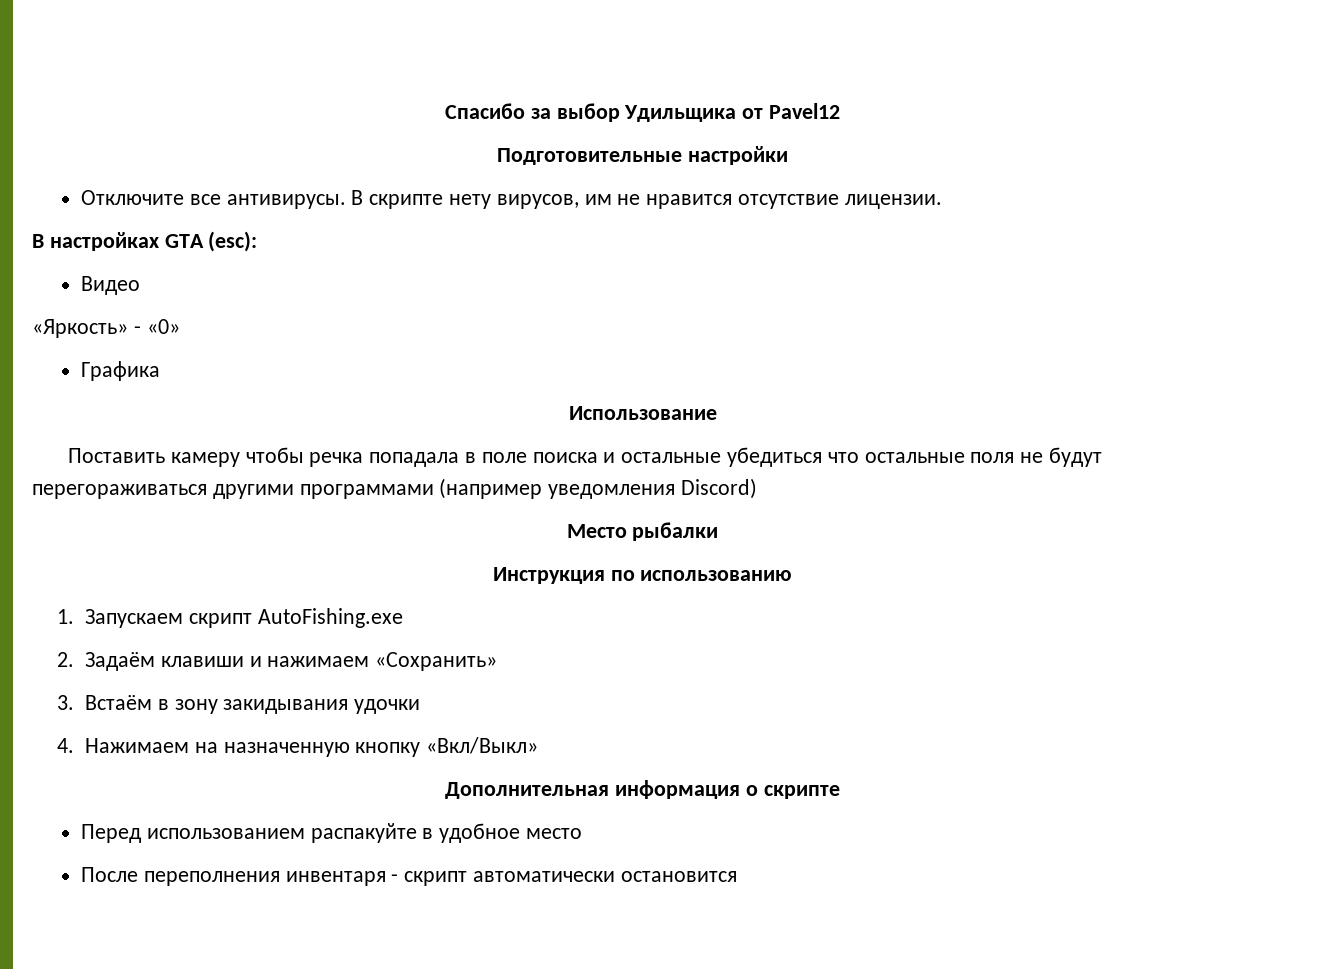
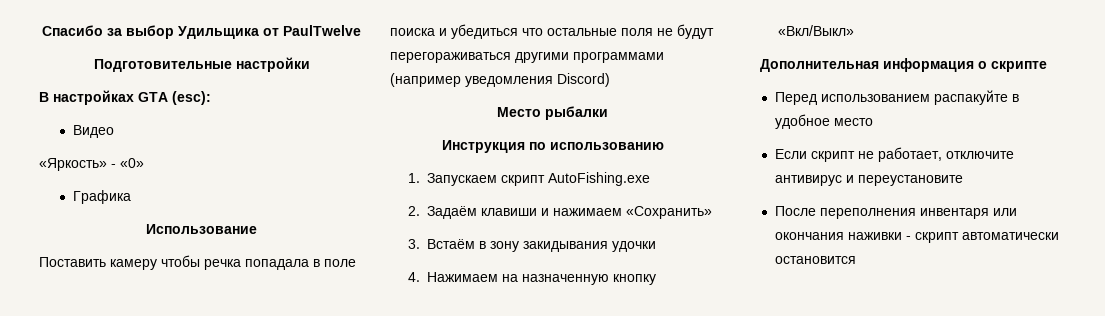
- Спасибо за выбор Удильщика от Pavel12
+ Спасибо за выбор Удильщика от PaulTwelve
- Отключите все антивирусы. В скрипте нету вирусов, им не нравится отсутствие лицензии.
- Поставить камеру чтобы речка попадала в поле поиска и остальные убедиться что остальные поля не будут перегораживаться другими программами (например уведомления Discord)
+ Поставить камеру чтобы речка попадала в поле поиска и убедиться что остальные поля не будут перегораживаться другими программами (например уведомления Discord)
+ Если скрипт не работает, отключите антивирус и переустановите
- После переполнения инвентаря - скрипт автоматически остановится
+ После переполнения инвентаря или окончания наживки - скрипт автоматически остановится

